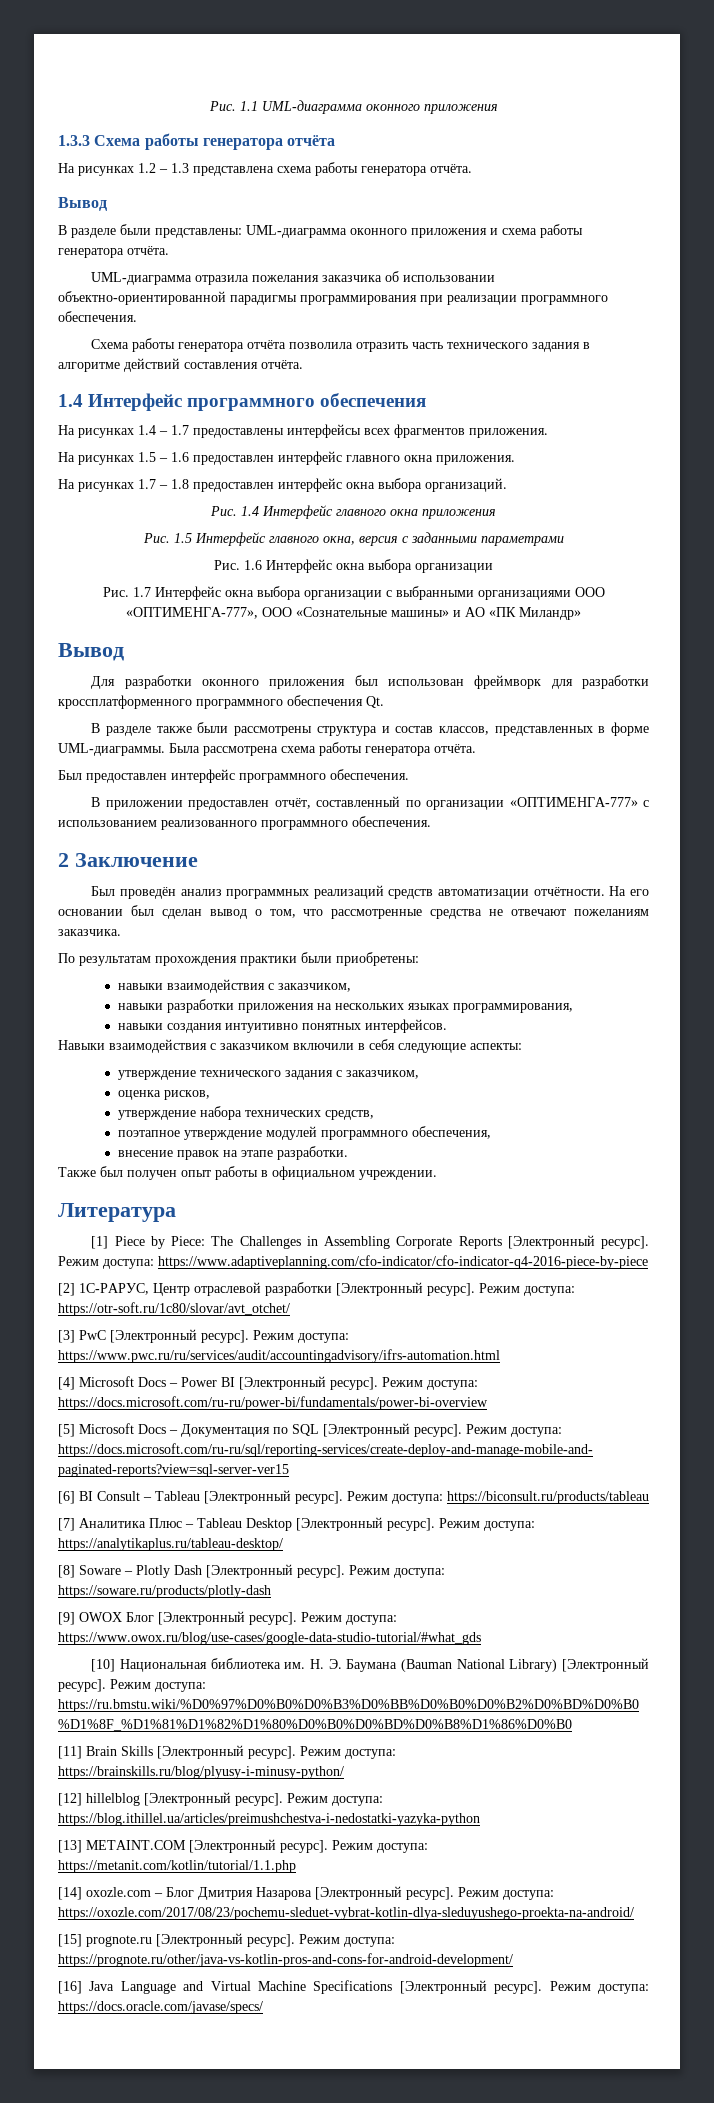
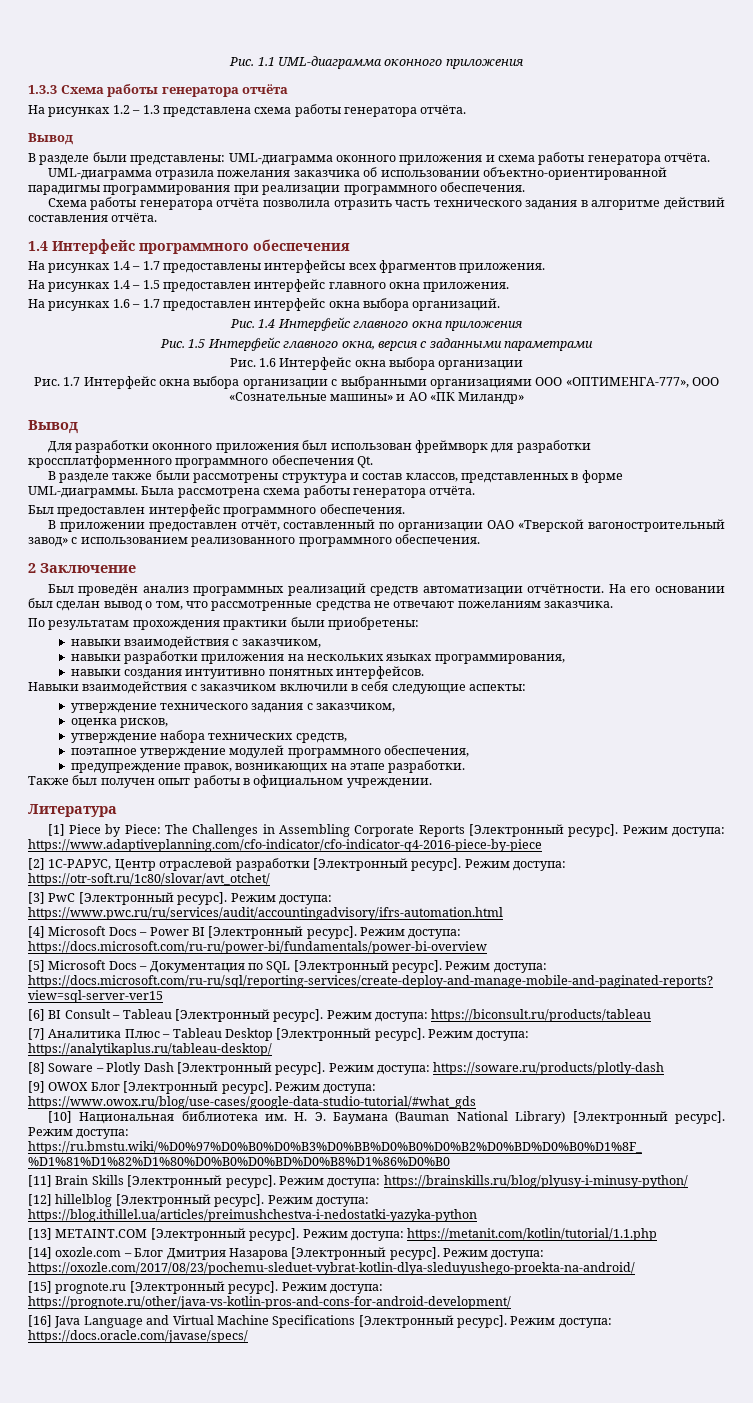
- На рисунках 1.5 – 1.6 предоставлен интерфейс главного окна приложения.
+ На рисунках 1.4 – 1.5 предоставлен интерфейс главного окна приложения.
- На рисунках 1.7 – 1.8 предоставлен интерфейс окна выбора организаций.
+ На рисунках 1.6 – 1.7 предоставлен интерфейс окна выбора организаций.
- В приложении предоставлен отчёт, составленный по организации «ОПТИМЕНГА-777» с использованием реализованного программного обеспечения.
+ В приложении предоставлен отчёт, составленный по организации ОАО «Тверской вагоностроительный завод» с использованием реализованного программного обеспечения.
- внесение правок на этапе разработки.
+ предупреждение правок, возникающих на этапе разработки.

